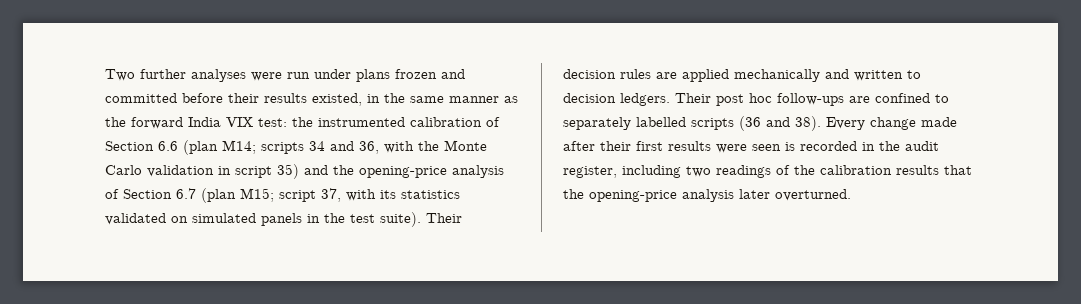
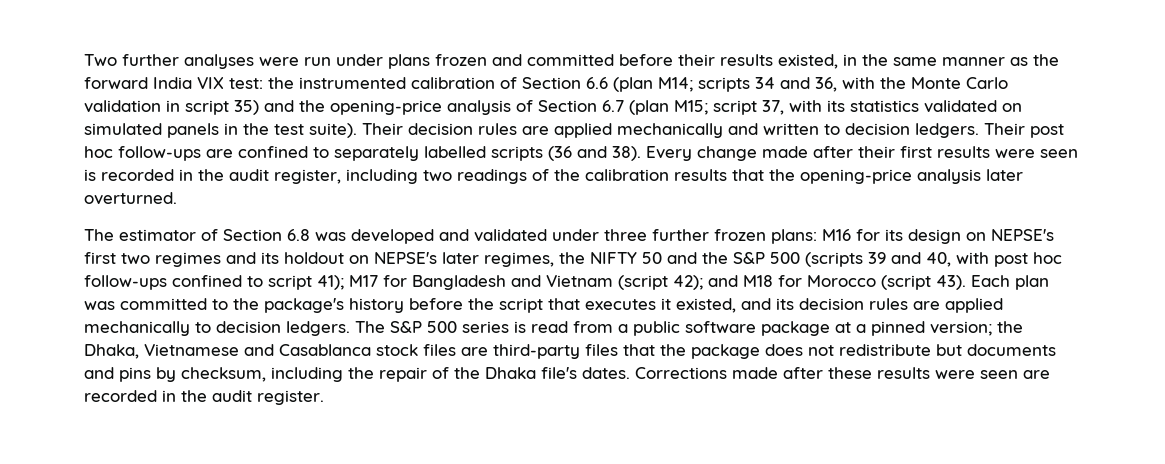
+ The estimator of Section 6.8 was developed and validated under three further frozen plans: M16 for its design on NEPSE's first two regimes and its holdout on NEPSE's later regimes, the NIFTY 50 and the S&P 500 (scripts 39 and 40, with post hoc follow-ups confined to script 41); M17 for Bangladesh and Vietnam (script 42); and M18 for Morocco (script 43). Each plan was committed to the package's history before the script that executes it existed, and its decision rules are applied mechanically to decision ledgers. The S&P 500 series is read from a public software package at a pinned version; the Dhaka, Vietnamese and Casablanca stock files are third-party files that the package does not redistribute but documents and pins by checksum, including the repair of the Dhaka file's dates. Corrections made after these results were seen are recorded in the audit register.

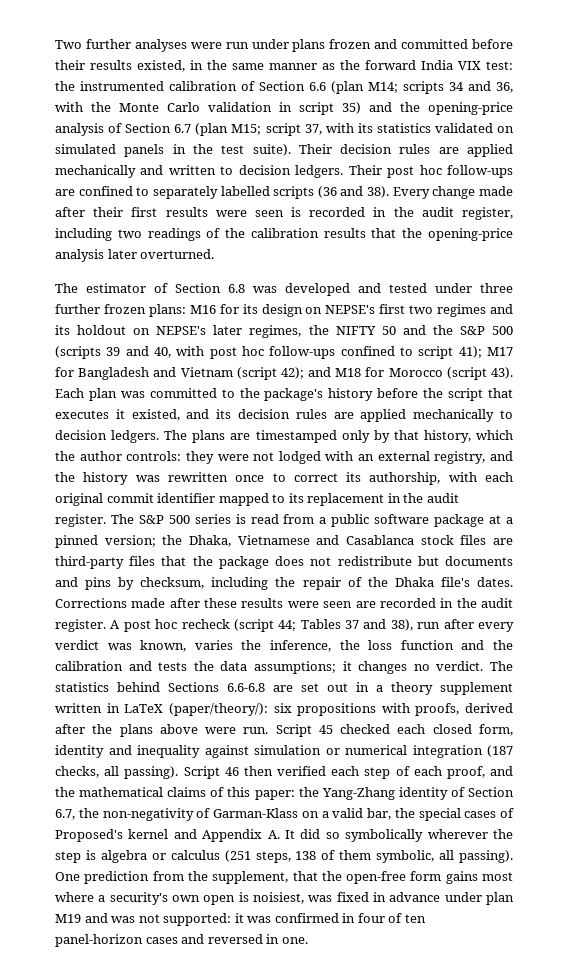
- The estimator of Section 6.8 was developed and validated under three further frozen plans:
+ The estimator of Section 6.8 was developed and tested under three further frozen plans:
- The S&P 500 series is read from a public software package at a pinned version; the Dhaka, Vietnamese and Casablanca stock files are third-party files that the package does not redistribute but documents and pins by checksum, including the repair of the Dhaka file's dates.
+ The plans are timestamped only by that history, which the author controls: they were not lodged with an external registry, and the history was rewritten once to correct its authorship, with each original commit identifier mapped to its replacement in the audit register. The S&P 500 series is read from a public software package at a pinned version; the Dhaka, Vietnamese and Casablanca stock files are third-party files that the package does not redistribute but documents and pins by checksum, including the repair of the Dhaka file's dates.
+ A post hoc recheck (script 44; Tables 37 and 38), run after every verdict was known, varies the inference, the loss function and the calibration and tests the data assumptions; it changes no verdict. The statistics behind Sections 6.6-6.8 are set out in a theory supplement written in LaTeX (paper/theory/): six propositions with proofs, derived after the plans above were run. Script 45 checked each closed form, identity and inequality against simulation or numerical integration (187 checks, all passing). Script 46 then verified each step of each proof, and the mathematical claims of this paper: the Yang-Zhang identity of Section 6.7, the non-negativity of Garman-Klass on a valid bar, the special cases of Proposed's kernel and Appendix A. It did so symbolically wherever the step is algebra or calculus (251 steps, 138 of them symbolic, all passing). One prediction from the supplement, that the open-free form gains most where a security's own open is noisiest, was fixed in advance under plan M19 and was not supported: it was confirmed in four of ten panel-horizon cases and reversed in one.

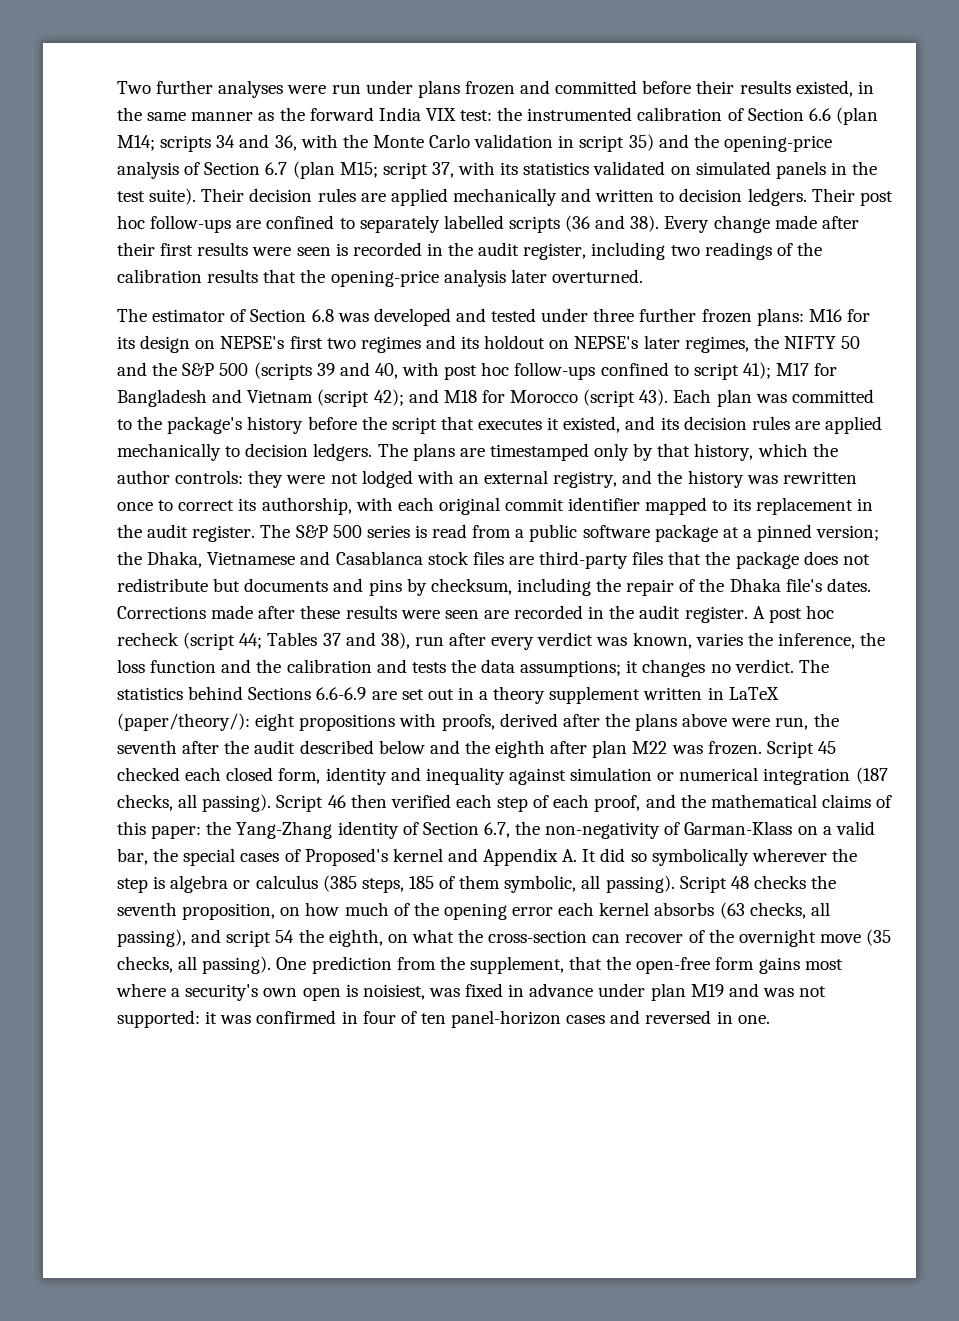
- The statistics behind Sections 6.6-6.8 are set out in a theory supplement written in LaTeX (paper/theory/): six propositions with proofs, derived after the plans above were run.
+ The statistics behind Sections 6.6-6.9 are set out in a theory supplement written in LaTeX (paper/theory/): eight propositions with proofs, derived after the plans above were run, the seventh after the audit described below and the eighth after plan M22 was frozen.
- Script 46 then verified each step of each proof, and the mathematical claims of this paper: the Yang-Zhang identity of Section 6.7, the non-negativity of Garman-Klass on a valid bar, the special cases of Proposed's kernel and Appendix A. It did so symbolically wherever the step is algebra or calculus (251 steps, 138 of them symbolic, all passing).
+ Script 46 then verified each step of each proof, and the mathematical claims of this paper: the Yang-Zhang identity of Section 6.7, the non-negativity of Garman-Klass on a valid bar, the special cases of Proposed's kernel and Appendix A. It did so symbolically wherever the step is algebra or calculus (385 steps, 185 of them symbolic, all passing).
+ Script 48 checks the seventh proposition, on how much of the opening error each kernel absorbs (63 checks, all passing), and script 54 the eighth, on what the cross-section can recover of the overnight move (35 checks, all passing).

